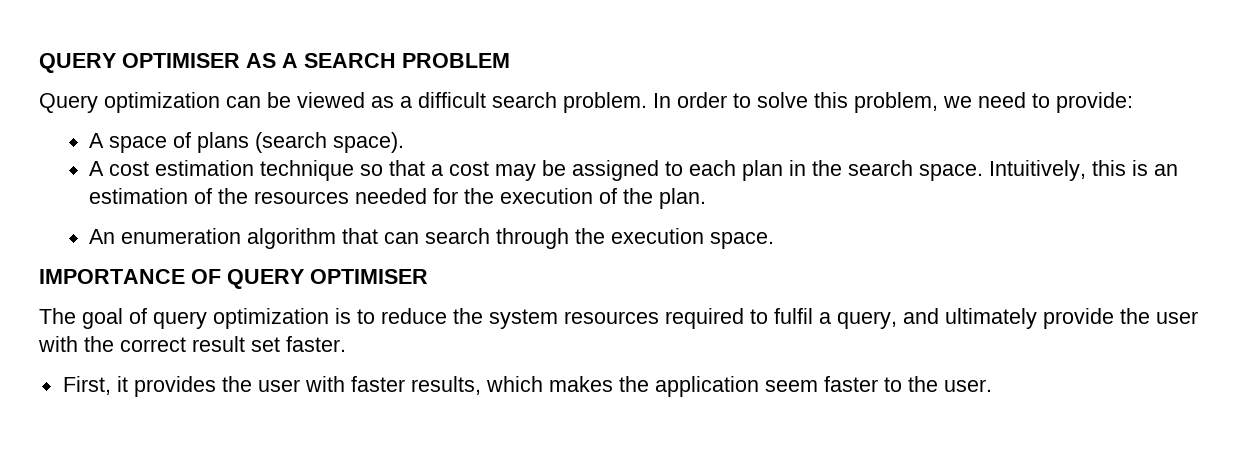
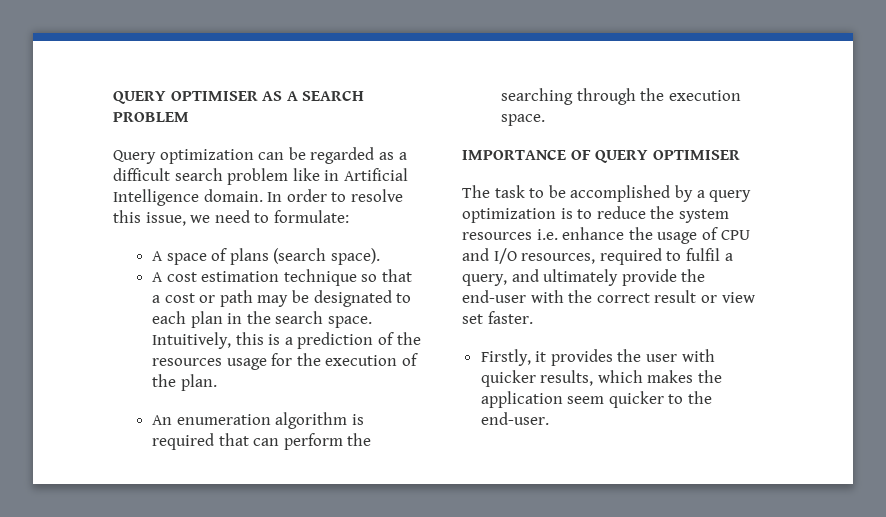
- Query optimization can be viewed as a difficult search problem. In order to solve this problem, we need to provide:
+ Query optimization can be regarded as a difficult search problem like in Artificial Intelligence domain. In order to resolve this issue, we need to formulate:
- A cost estimation technique so that a cost may be assigned to each plan in the search space.
+ A cost estimation technique so that a cost or path may be designated to each plan in the search space.
- Intuitively, this is an estimation of the resources needed for the execution of the plan.
+ Intuitively, this is a prediction of the resources usage for the execution of the plan.
- An enumeration algorithm that can search through the execution space.
+ An enumeration algorithm is required that can perform the searching through the execution space.
- The goal of query optimization is to reduce the system resources required to fulfil a query, and ultimately provide the user with the correct result set faster.
+ The task to be accomplished by a query optimization is to reduce the system resources i.e. enhance the usage of CPU and I/O resources, required to fulfil a query, and ultimately provide the end-user with the correct result or view set faster.
- First, it provides the user with faster results, which makes the application seem faster to the user.
+ Firstly, it provides the user with quicker results, which makes the application seem quicker to the end-user.

